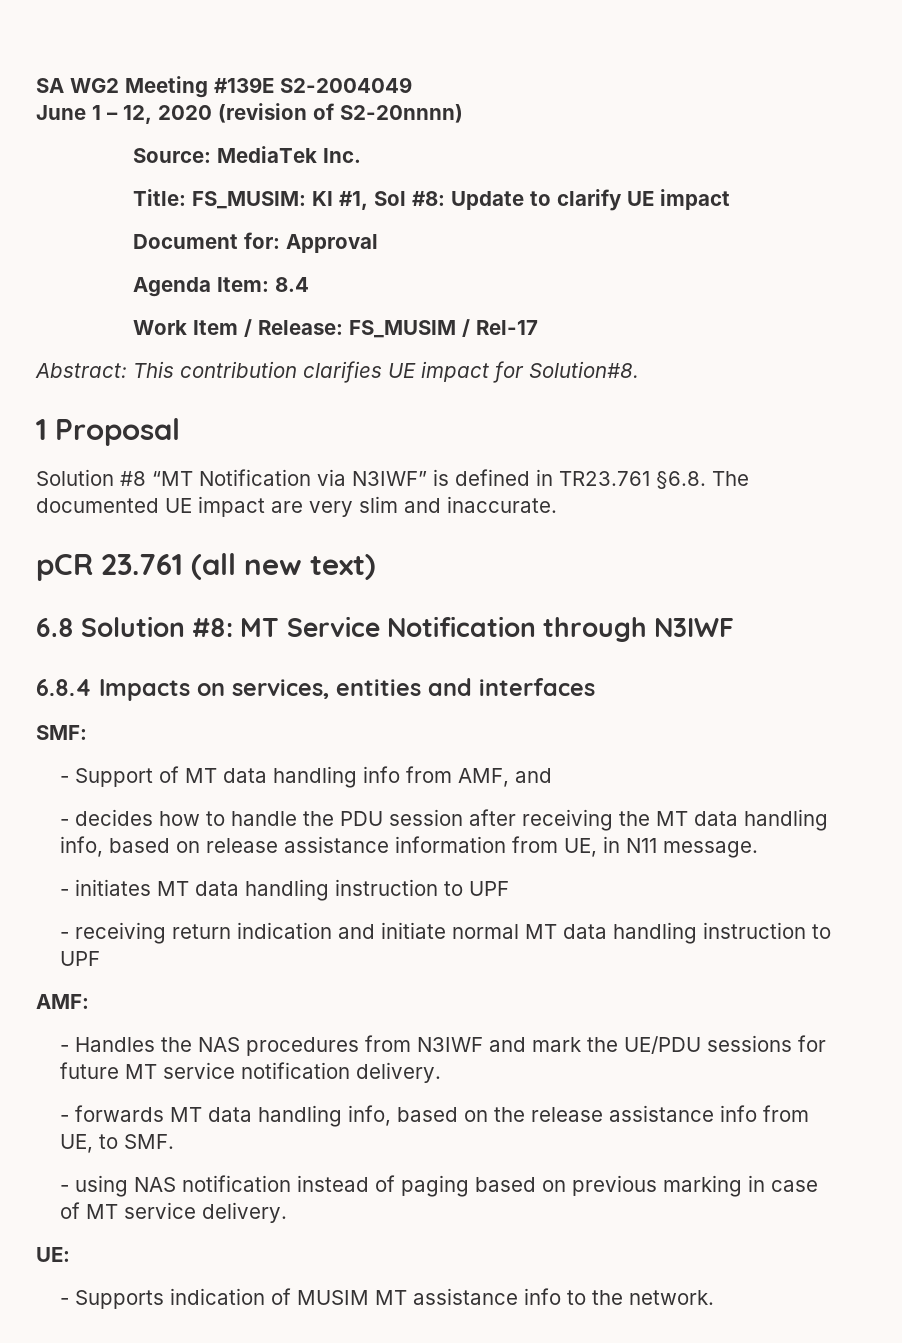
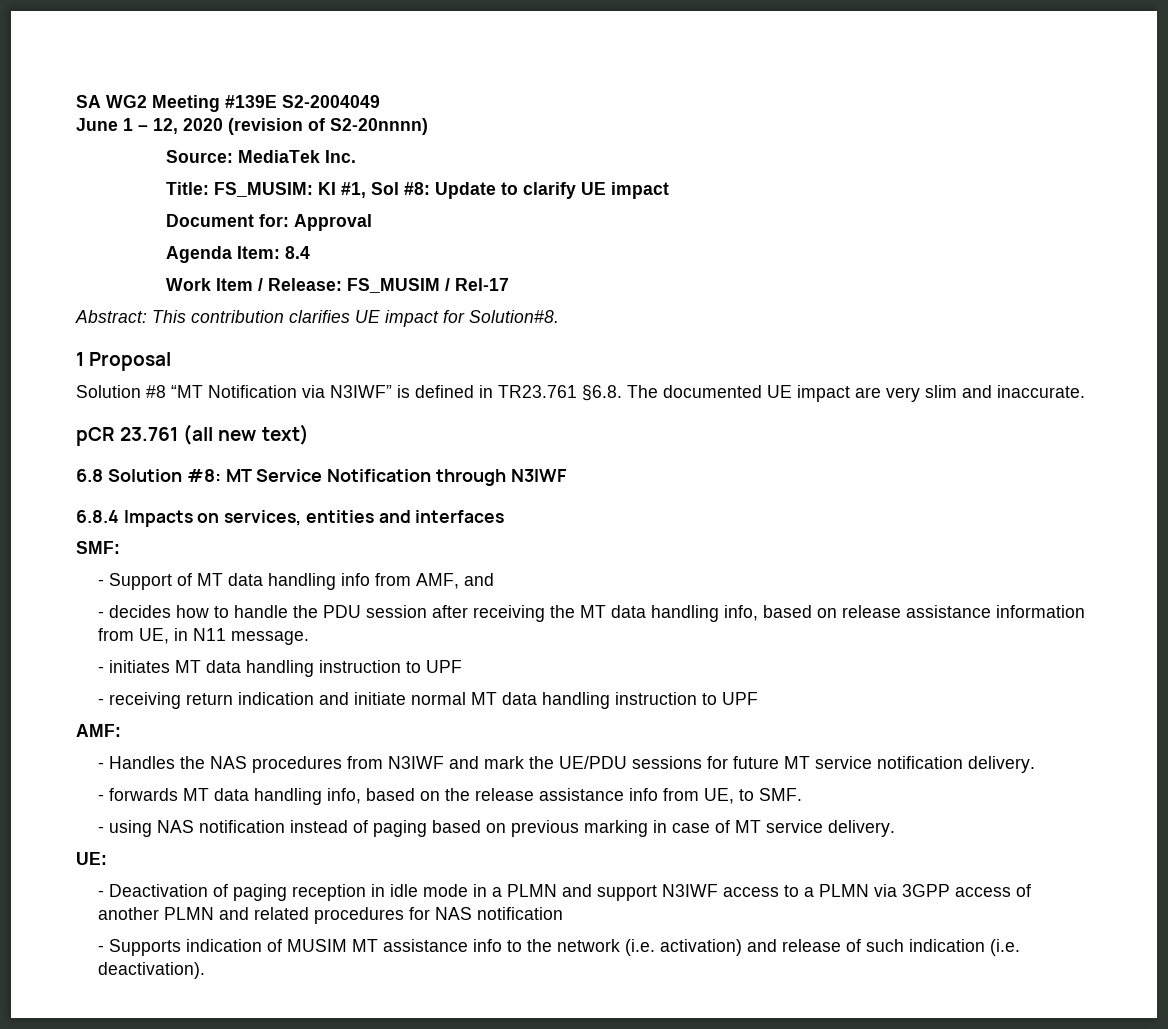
+ - Deactivation of paging reception in idle mode in a PLMN and support N3IWF access to a PLMN via 3GPP access of another PLMN and related procedures for NAS notification
- - Supports indication of MUSIM MT assistance info to the network.
+ - Supports indication of MUSIM MT assistance info to the network (i.e. activation) and release of such indication (i.e. deactivation).

